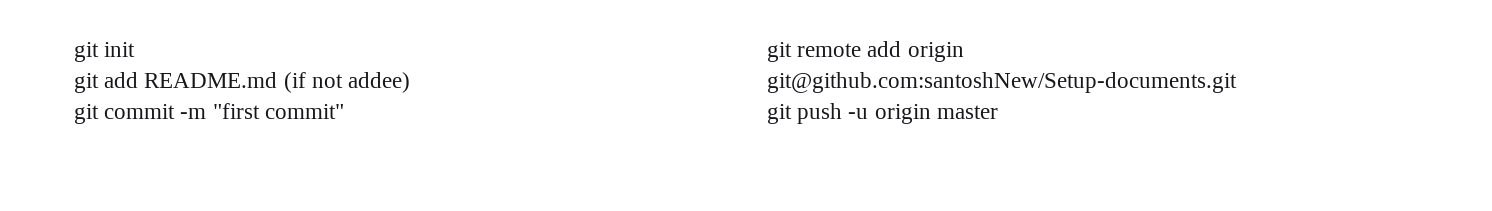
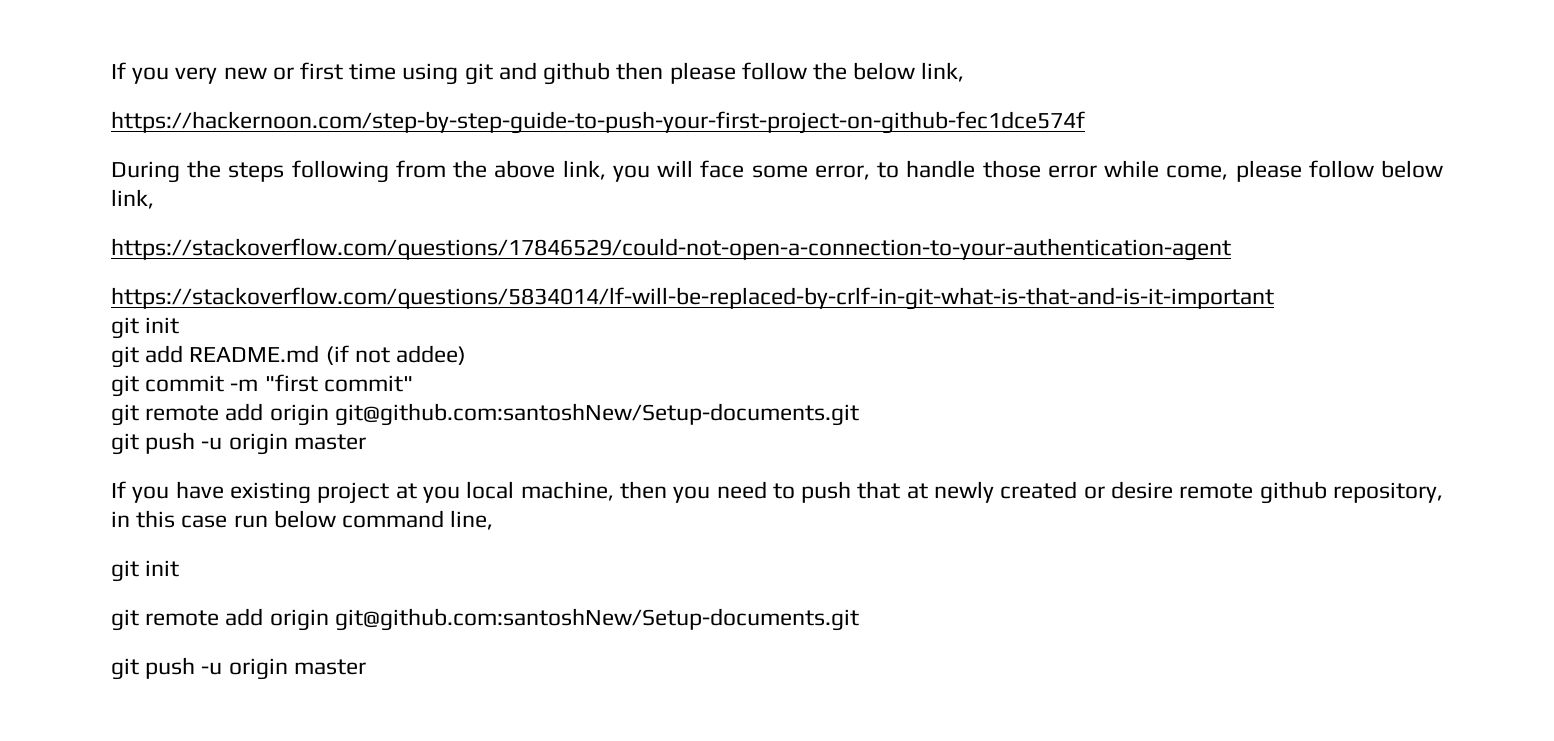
+ If you very new or first time using git and github then please follow the below link,
+ https://hackernoon.com/step-by-step-guide-to-push-your-first-project-on-github-fec1dce574f
+ During the steps following from the above link, you will face some error, to handle those error while come, please follow below link,
+ https://stackoverflow.com/questions/17846529/could-not-open-a-connection-to-your-authentication-agent
+ https://stackoverflow.com/questions/5834014/lf-will-be-replaced-by-crlf-in-git-what-is-that-and-is-it-important
+ If you have existing project at you local machine, then you need to push that at newly created or desire remote github repository, in this case run below command line,
+ git init
+ git remote add origin git@github.com:santoshNew/Setup-documents.git
+ git push -u origin master

